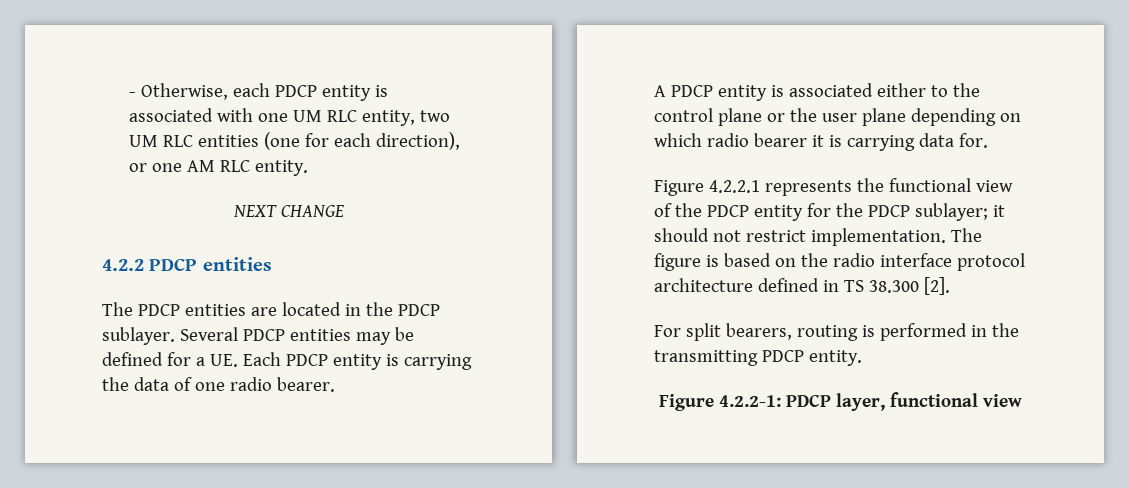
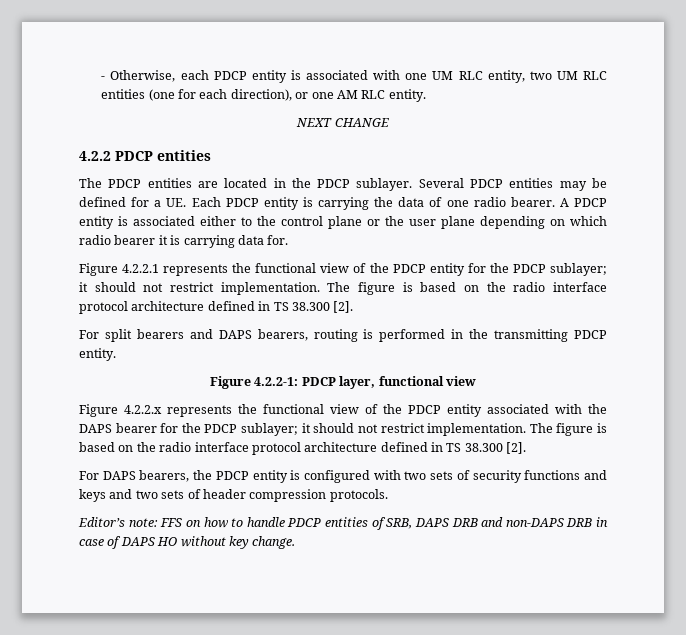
- Several PDCP entities may be defined for a UE. Each PDCP entity is carrying the data of one radio bearer.
- A PDCP entity is associated either to the control plane or the user plane depending on which radio bearer it is carrying data for.
+ Several PDCP entities may be defined for a UE. Each PDCP entity is carrying the data of one radio bearer. A PDCP entity is associated either to the control plane or the user plane depending on which radio bearer it is carrying data for.
- For split bearers, routing is performed in the transmitting PDCP entity.
+ For split bearers and DAPS bearers, routing is performed in the transmitting PDCP entity.
+ Figure 4.2.2.x represents the functional view of the PDCP entity associated with the DAPS bearer for the PDCP sublayer; it should not restrict implementation. The figure is based on the radio interface protocol architecture defined in TS 38.300 [2].
+ For DAPS bearers, the PDCP entity is configured with two sets of security functions and keys and two sets of header compression protocols.
+ Editor’s note: FFS on how to handle PDCP entities of SRB, DAPS DRB and non-DAPS DRB in case of DAPS HO without key change.

